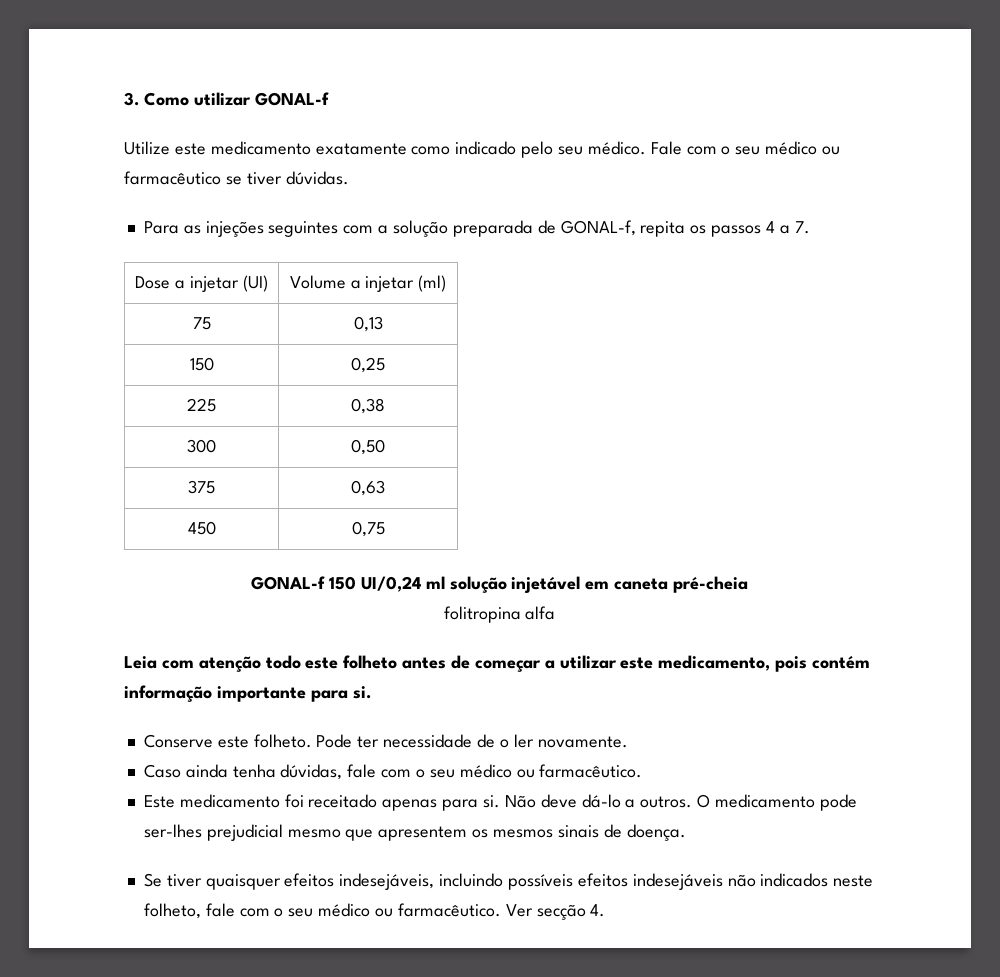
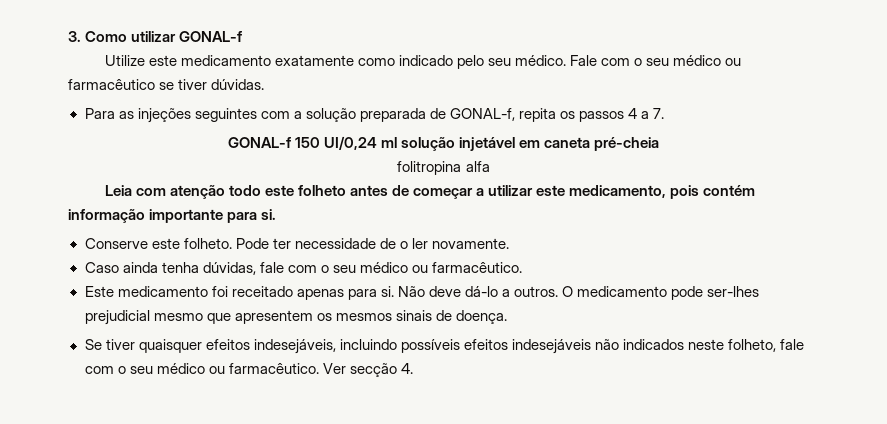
- Dose a injetar (UI) | Volume a injetar (ml)
- 75 | 0,13
- 150 | 0,25
- 225 | 0,38
- 300 | 0,50
- 375 | 0,63
- 450 | 0,75

